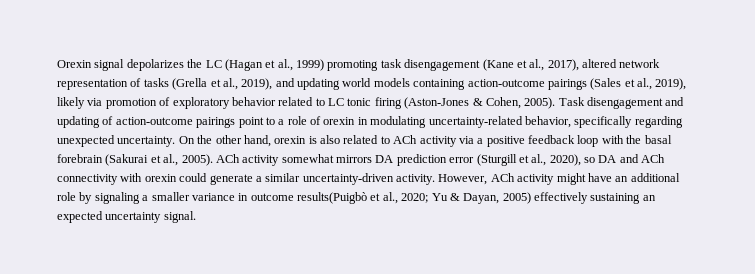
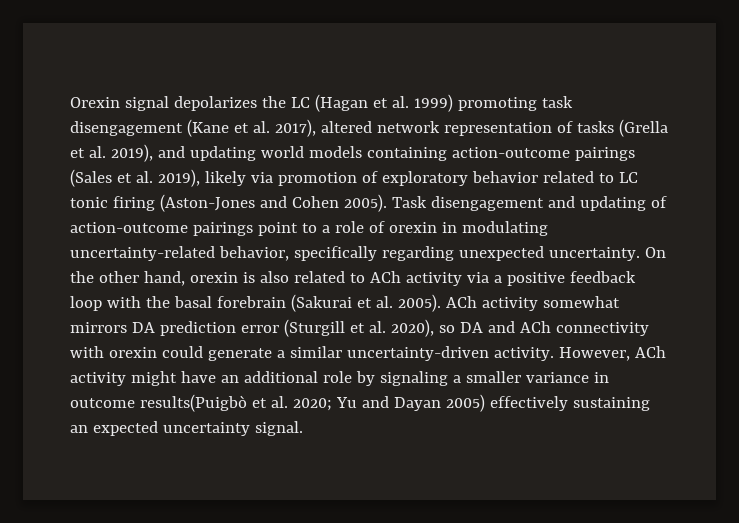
- Orexin signal depolarizes the LC (Hagan et al., 1999) promoting task disengagement (Kane et al., 2017), altered network representation of tasks (Grella et al., 2019), and updating world models containing action-outcome pairings (Sales et al., 2019), likely via promotion of exploratory behavior related to LC tonic firing (Aston-Jones & Cohen, 2005).
+ Orexin signal depolarizes the LC (Hagan et al. 1999) promoting task disengagement (Kane et al. 2017), altered network representation of tasks (Grella et al. 2019), and updating world models containing action-outcome pairings (Sales et al. 2019), likely via promotion of exploratory behavior related to LC tonic firing (Aston-Jones and Cohen 2005).
- On the other hand, orexin is also related to ACh activity via a positive feedback loop with the basal forebrain (Sakurai et al., 2005).
+ On the other hand, orexin is also related to ACh activity via a positive feedback loop with the basal forebrain (Sakurai et al. 2005).
- ACh activity somewhat mirrors DA prediction error (Sturgill et al., 2020), so DA and ACh connectivity with orexin could generate a similar uncertainty-driven activity.
+ ACh activity somewhat mirrors DA prediction error (Sturgill et al. 2020), so DA and ACh connectivity with orexin could generate a similar uncertainty-driven activity.
- However, ACh activity might have an additional role by signaling a smaller variance in outcome results(Puigbò et al., 2020; Yu & Dayan, 2005) effectively sustaining an expected uncertainty signal.
+ However, ACh activity might have an additional role by signaling a smaller variance in outcome results(Puigbò et al. 2020; Yu and Dayan 2005) effectively sustaining an expected uncertainty signal.

